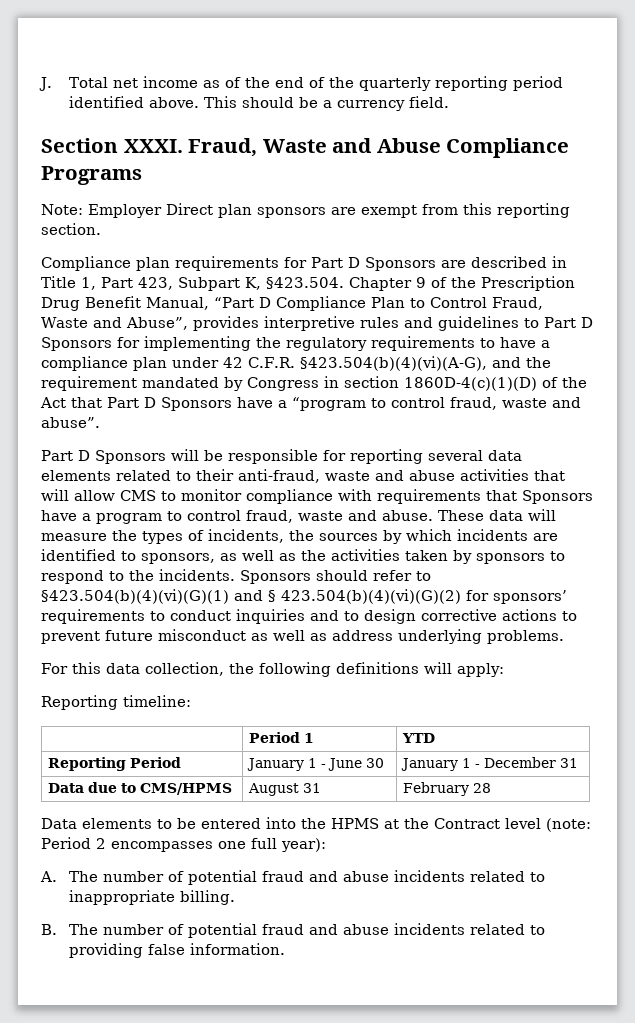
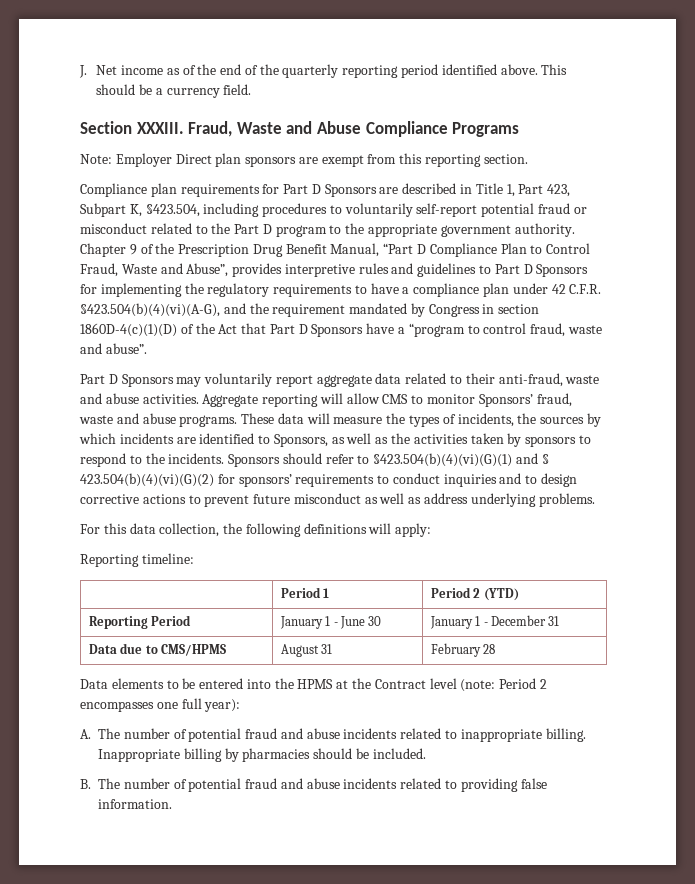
- J. Total net income as of the end of the quarterly reporting period identified above.
+ J. Net income as of the end of the quarterly reporting period identified above.
- Section XXXI.
+ Section XXXIII.
- Compliance plan requirements for Part D Sponsors are described in Title 1, Part 423, Subpart K, §423.504. Chapter 9 of the Prescription Drug Benefit Manual, “Part D Compliance Plan to Control Fraud, Waste and Abuse”, provides interpretive rules and guidelines to Part D Sponsors for implementing the regulatory requirements to have a compliance plan under 42 C.F.R. §423.504(b)(4)(vi)(A-G), and the requirement mandated by Congress in section 1860D-4(c)(1)(D) of the Act that Part D Sponsors have a “program to control fraud, waste and abuse”.
+ Compliance plan requirements for Part D Sponsors are described in Title 1, Part 423, Subpart K, §423.504, including procedures to voluntarily self-report potential fraud or misconduct related to the Part D program to the appropriate government authority. Chapter 9 of the Prescription Drug Benefit Manual, “Part D Compliance Plan to Control Fraud, Waste and Abuse”, provides interpretive rules and guidelines to Part D Sponsors for implementing the regulatory requirements to have a compliance plan under 42 C.F.R. §423.504(b)(4)(vi)(A-G), and the requirement mandated by Congress in section 1860D-4(c)(1)(D) of the Act that Part D Sponsors have a “program to control fraud, waste and abuse”.
- Part D Sponsors will be responsible for reporting several data elements related to their anti-fraud, waste and abuse activities that will allow CMS to monitor compliance with requirements that Sponsors have a program to control fraud, waste and abuse.
+ Part D Sponsors may voluntarily report aggregate data related to their anti-fraud, waste and abuse activities. Aggregate reporting will allow CMS to monitor Sponsors’ fraud, waste and abuse programs.
- These data will measure the types of incidents, the sources by which incidents are identified to sponsors, as well as the activities taken by sponsors to respond to the incidents.
+ These data will measure the types of incidents, the sources by which incidents are identified to Sponsors, as well as the activities taken by sponsors to respond to the incidents.
- | Period 1 | YTD
+ | Period 1 | Period 2 (YTD)
+ Inappropriate billing by pharmacies should be included.

